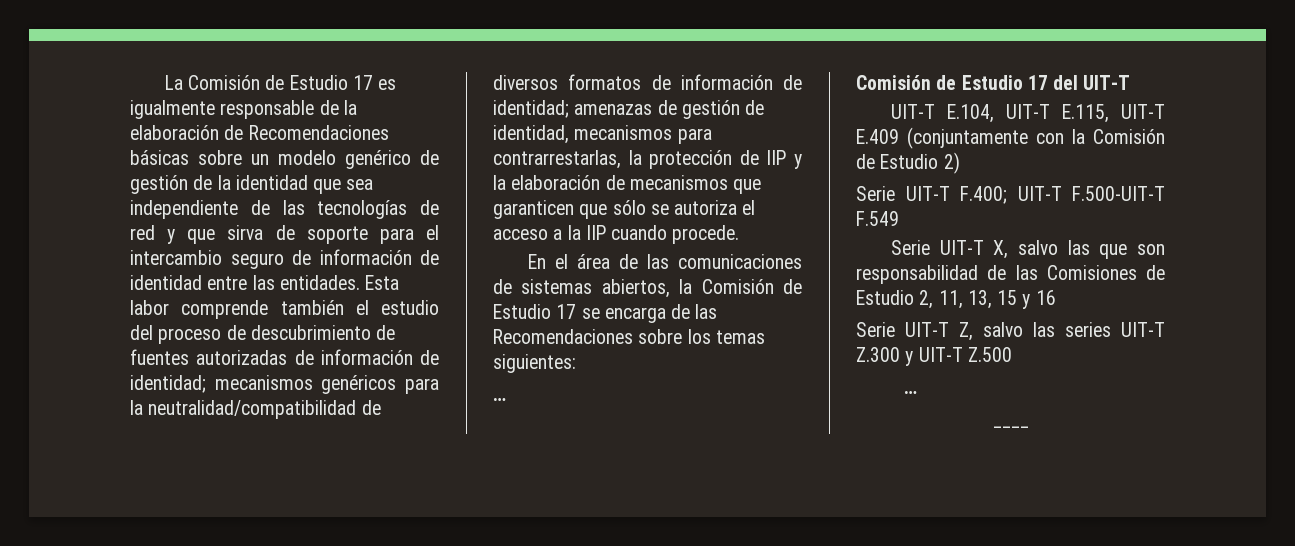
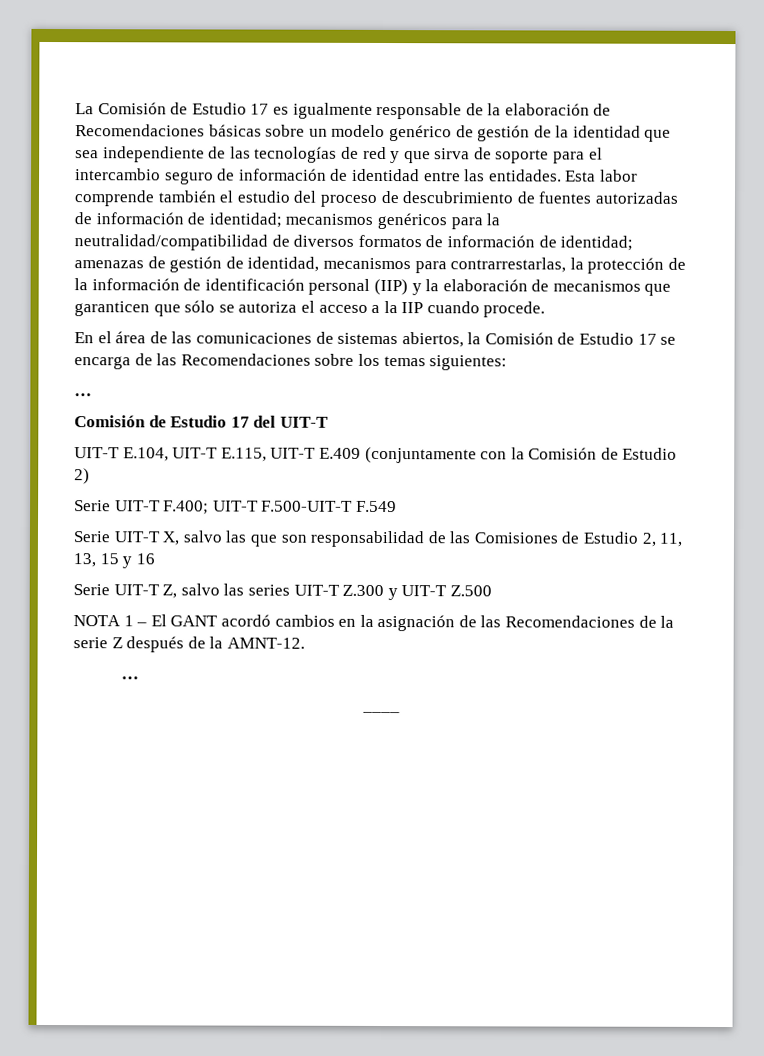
- Esta labor comprende también el estudio del proceso de descubrimiento de fuentes autorizadas de información de identidad; mecanismos genéricos para la neutralidad/compatibilidad de diversos formatos de información de identidad; amenazas de gestión de identidad, mecanismos para contrarrestarlas, la protección de IIP y la elaboración de mecanismos que garanticen que sólo se autoriza el acceso a la IIP cuando procede.
+ Esta labor comprende también el estudio del proceso de descubrimiento de fuentes autorizadas de información de identidad; mecanismos genéricos para la neutralidad/compatibilidad de diversos formatos de información de identidad; amenazas de gestión de identidad, mecanismos para contrarrestarlas, la protección de la información de identificación personal (IIP) y la elaboración de mecanismos que garanticen que sólo se autoriza el acceso a la IIP cuando procede.
+ NOTA 1 – El GANT acordó cambios en la asignación de las Recomendaciones de la serie Z después de la AMNT-12.

